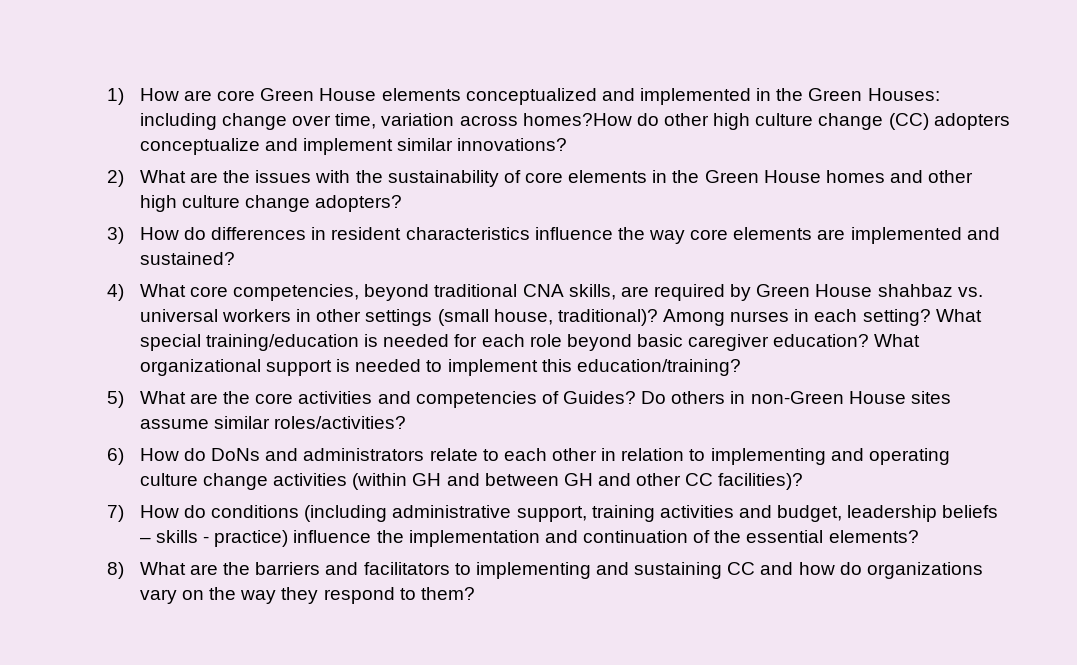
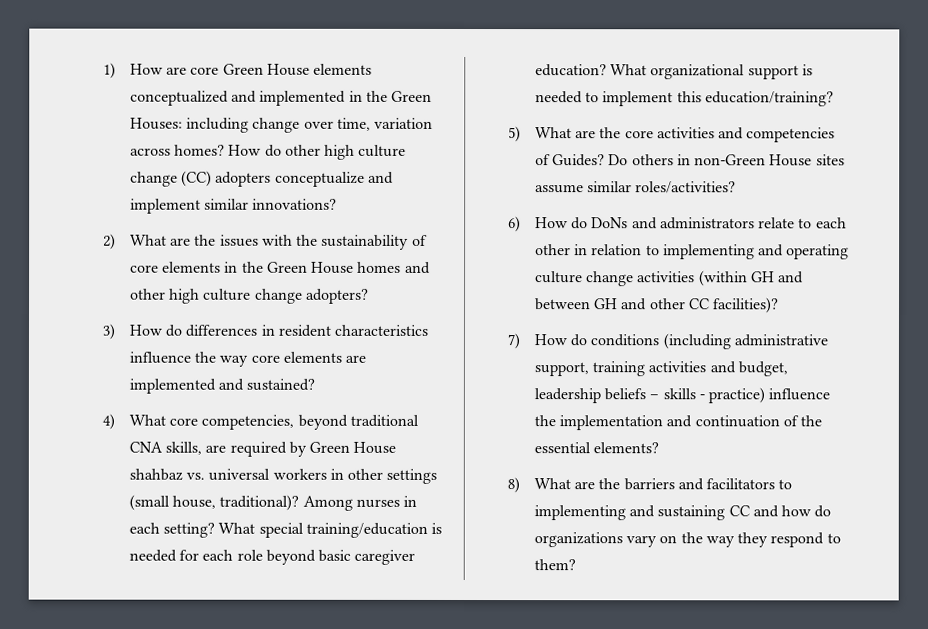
- 1) How are core Green House elements conceptualized and implemented in the Green Houses: including change over time, variation across homes?How do other high culture change (CC) adopters conceptualize and implement similar innovations?
+ 1) How are core Green House elements conceptualized and implemented in the Green Houses: including change over time, variation across homes? How do other high culture change (CC) adopters conceptualize and implement similar innovations?

